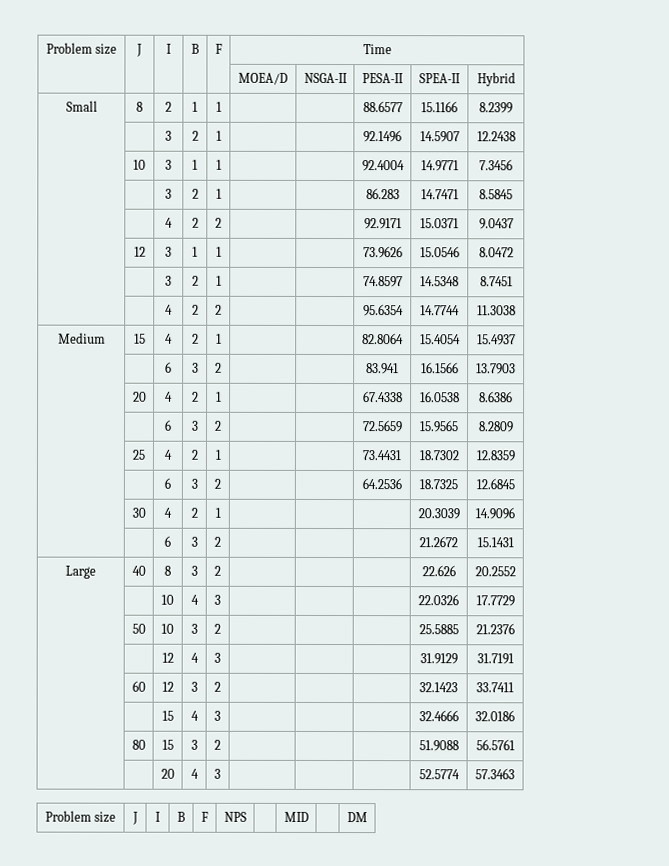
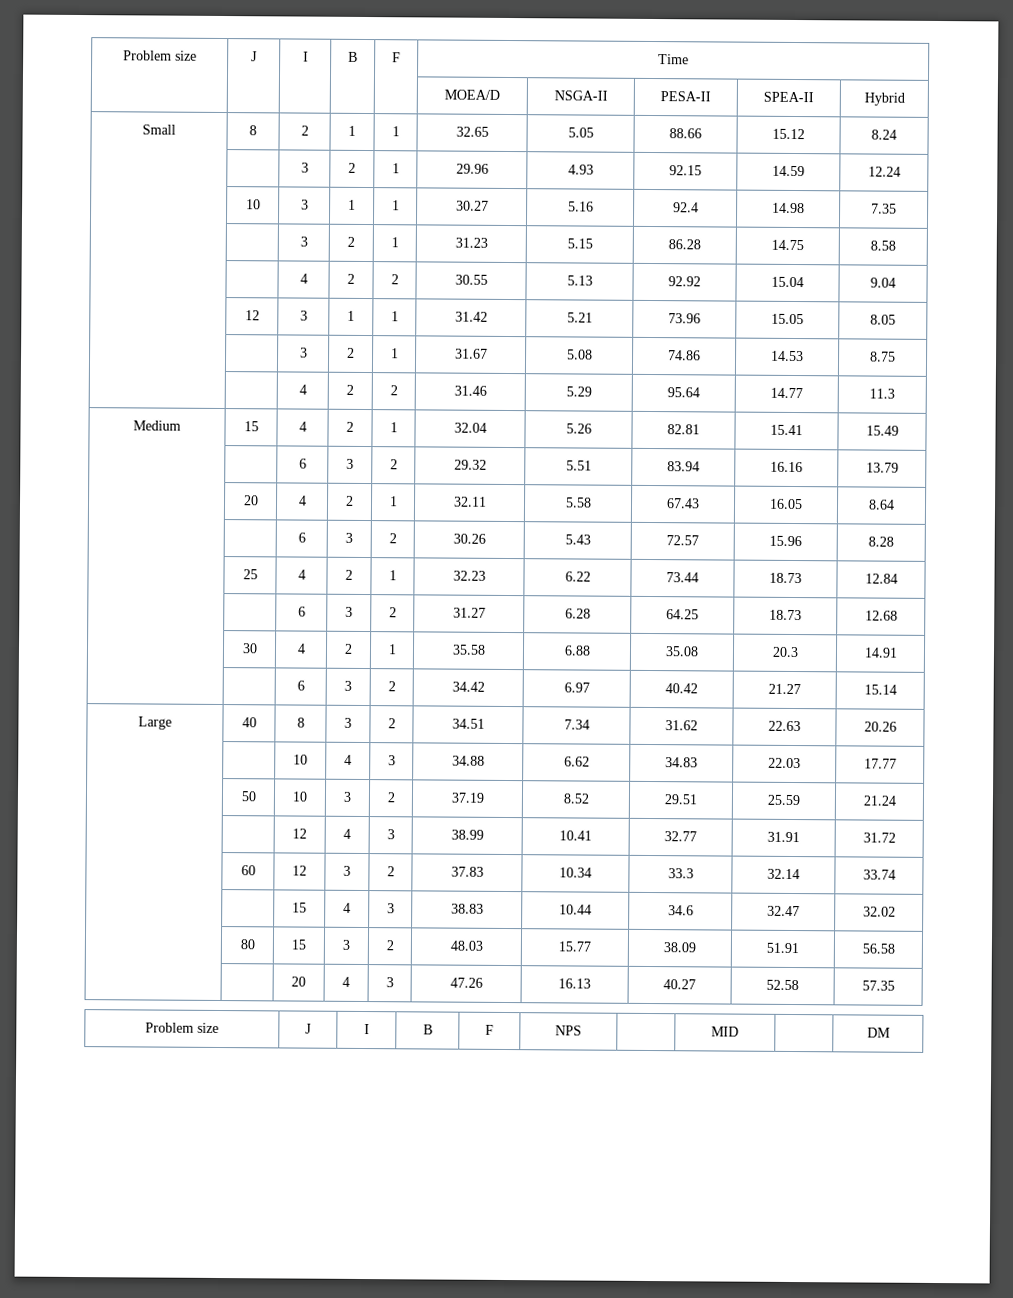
- Small | 8 | 2 | 1 | 1 | | | 88.6577 | 15.1166 | 8.2399
- | | 3 | 2 | 1 | | | 92.1496 | 14.5907 | 12.2438
- | 10 | 3 | 1 | 1 | | | 92.4004 | 14.9771 | 7.3456
- | | 3 | 2 | 1 | | | 86.283 | 14.7471 | 8.5845
- | | 4 | 2 | 2 | | | 92.9171 | 15.0371 | 9.0437
- | 12 | 3 | 1 | 1 | | | 73.9626 | 15.0546 | 8.0472
- | | 3 | 2 | 1 | | | 74.8597 | 14.5348 | 8.7451
- | | 4 | 2 | 2 | | | 95.6354 | 14.7744 | 11.3038
+ Small | 8 | 2 | 1 | 1 | 32.65 | 5.05 | 88.66 | 15.12 | 8.24
+ | | 3 | 2 | 1 | 29.96 | 4.93 | 92.15 | 14.59 | 12.24
+ | 10 | 3 | 1 | 1 | 30.27 | 5.16 | 92.4 | 14.98 | 7.35
+ | | 3 | 2 | 1 | 31.23 | 5.15 | 86.28 | 14.75 | 8.58
+ | | 4 | 2 | 2 | 30.55 | 5.13 | 92.92 | 15.04 | 9.04
+ | 12 | 3 | 1 | 1 | 31.42 | 5.21 | 73.96 | 15.05 | 8.05
+ | | 3 | 2 | 1 | 31.67 | 5.08 | 74.86 | 14.53 | 8.75
+ | | 4 | 2 | 2 | 31.46 | 5.29 | 95.64 | 14.77 | 11.3
- Medium | 15 | 4 | 2 | 1 | | | 82.8064 | 15.4054 | 15.4937
- | | 6 | 3 | 2 | | | 83.941 | 16.1566 | 13.7903
- | 20 | 4 | 2 | 1 | | | 67.4338 | 16.0538 | 8.6386
- | | 6 | 3 | 2 | | | 72.5659 | 15.9565 | 8.2809
- | 25 | 4 | 2 | 1 | | | 73.4431 | 18.7302 | 12.8359
- | | 6 | 3 | 2 | | | 64.2536 | 18.7325 | 12.6845
- | 30 | 4 | 2 | 1 | | | | 20.3039 | 14.9096
- | | 6 | 3 | 2 | | | | 21.2672 | 15.1431
+ Medium | 15 | 4 | 2 | 1 | 32.04 | 5.26 | 82.81 | 15.41 | 15.49
+ | | 6 | 3 | 2 | 29.32 | 5.51 | 83.94 | 16.16 | 13.79
+ | 20 | 4 | 2 | 1 | 32.11 | 5.58 | 67.43 | 16.05 | 8.64
+ | | 6 | 3 | 2 | 30.26 | 5.43 | 72.57 | 15.96 | 8.28
+ | 25 | 4 | 2 | 1 | 32.23 | 6.22 | 73.44 | 18.73 | 12.84
+ | | 6 | 3 | 2 | 31.27 | 6.28 | 64.25 | 18.73 | 12.68
+ | 30 | 4 | 2 | 1 | 35.58 | 6.88 | 35.08 | 20.3 | 14.91
+ | | 6 | 3 | 2 | 34.42 | 6.97 | 40.42 | 21.27 | 15.14
- Large | 40 | 8 | 3 | 2 | | | | 22.626 | 20.2552
- | | 10 | 4 | 3 | | | | 22.0326 | 17.7729
- | 50 | 10 | 3 | 2 | | | | 25.5885 | 21.2376
- | | 12 | 4 | 3 | | | | 31.9129 | 31.7191
- | 60 | 12 | 3 | 2 | | | | 32.1423 | 33.7411
- | | 15 | 4 | 3 | | | | 32.4666 | 32.0186
- | 80 | 15 | 3 | 2 | | | | 51.9088 | 56.5761
- | | 20 | 4 | 3 | | | | 52.5774 | 57.3463
+ Large | 40 | 8 | 3 | 2 | 34.51 | 7.34 | 31.62 | 22.63 | 20.26
+ | | 10 | 4 | 3 | 34.88 | 6.62 | 34.83 | 22.03 | 17.77
+ | 50 | 10 | 3 | 2 | 37.19 | 8.52 | 29.51 | 25.59 | 21.24
+ | | 12 | 4 | 3 | 38.99 | 10.41 | 32.77 | 31.91 | 31.72
+ | 60 | 12 | 3 | 2 | 37.83 | 10.34 | 33.3 | 32.14 | 33.74
+ | | 15 | 4 | 3 | 38.83 | 10.44 | 34.6 | 32.47 | 32.02
+ | 80 | 15 | 3 | 2 | 48.03 | 15.77 | 38.09 | 51.91 | 56.58
+ | | 20 | 4 | 3 | 47.26 | 16.13 | 40.27 | 52.58 | 57.35

